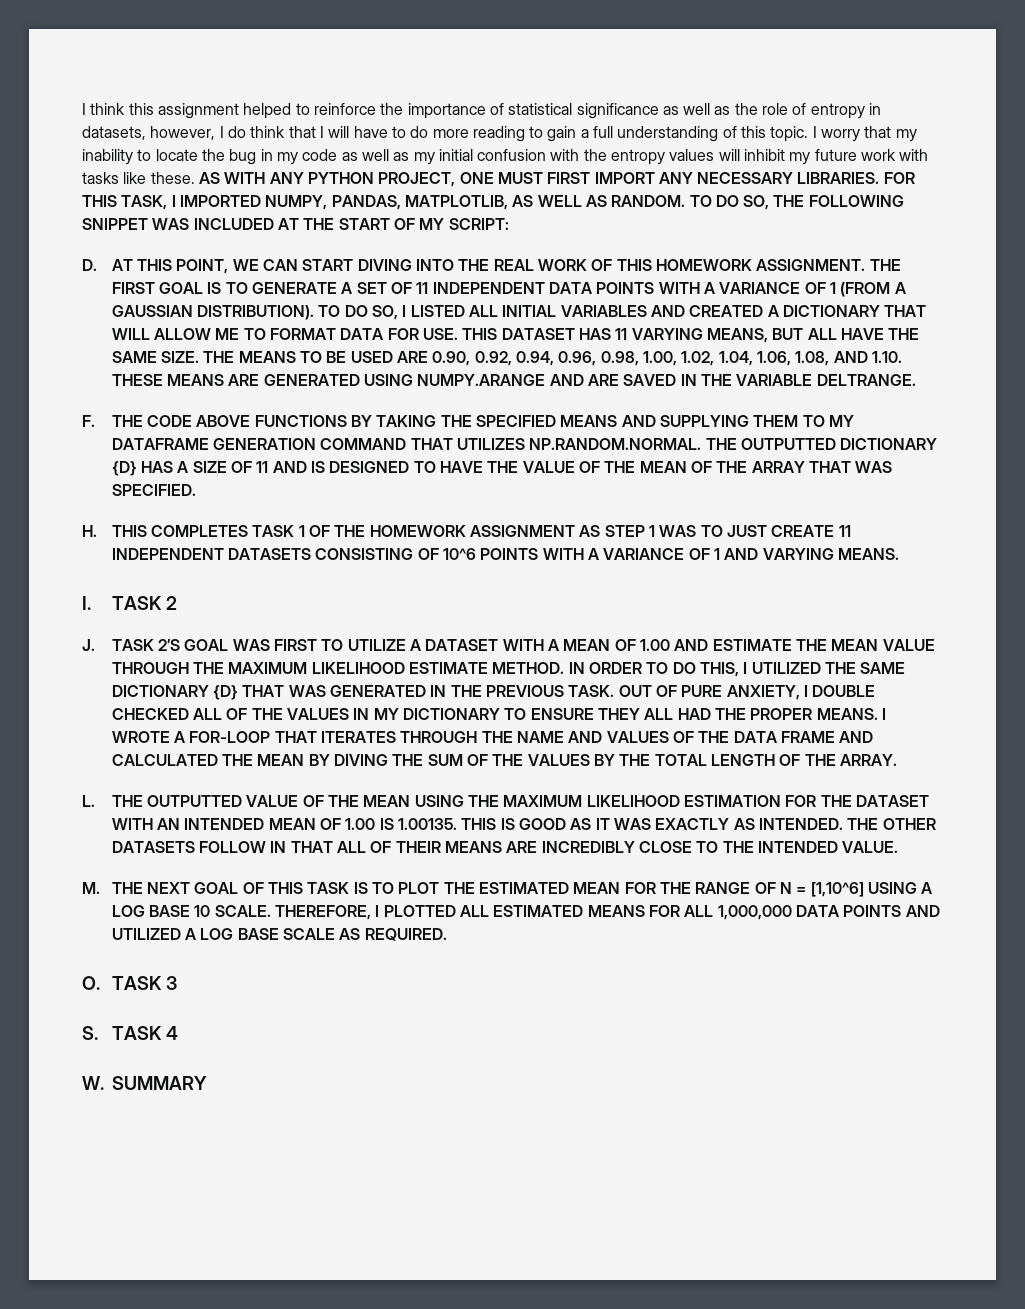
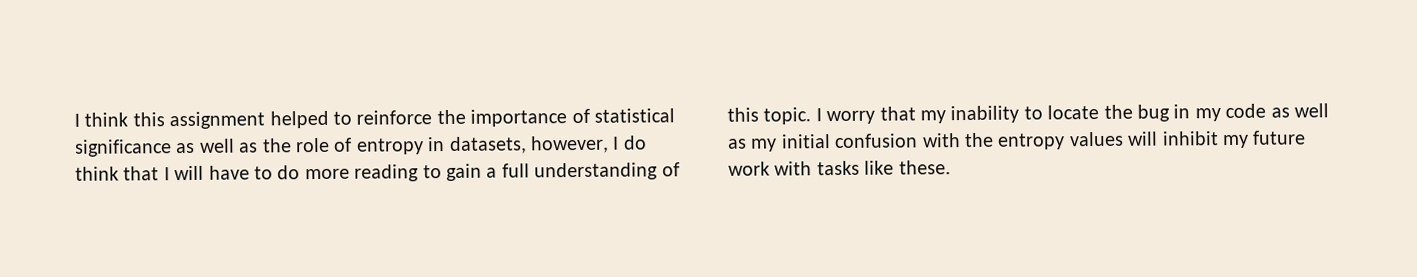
- AS WITH ANY PYTHON PROJECT, ONE MUST FIRST IMPORT ANY NECESSARY LIBRARIES. FOR THIS TASK, I IMPORTED NUMPY, PANDAS, MATPLOTLIB, AS WELL AS RANDOM. TO DO SO, THE FOLLOWING SNIPPET WAS INCLUDED AT THE START OF MY SCRIPT:
- D. AT THIS POINT, WE CAN START DIVING INTO THE REAL WORK OF THIS HOMEWORK ASSIGNMENT. THE FIRST GOAL IS TO GENERATE A SET OF 11 INDEPENDENT DATA POINTS WITH A VARIANCE OF 1 (FROM A GAUSSIAN DISTRIBUTION). TO DO SO, I LISTED ALL INITIAL VARIABLES AND CREATED A DICTIONARY THAT WILL ALLOW ME TO FORMAT DATA FOR USE. THIS DATASET HAS 11 VARYING MEANS, BUT ALL HAVE THE SAME SIZE. THE MEANS TO BE USED ARE 0.90, 0.92, 0.94, 0.96, 0.98, 1.00, 1.02, 1.04, 1.06, 1.08, AND 1.10. THESE MEANS ARE GENERATED USING NUMPY.ARANGE AND ARE SAVED IN THE VARIABLE DELTRANGE.
- F. THE CODE ABOVE FUNCTIONS BY TAKING THE SPECIFIED MEANS AND SUPPLYING THEM TO MY DATAFRAME GENERATION COMMAND THAT UTILIZES NP.RANDOM.NORMAL. THE OUTPUTTED DICTIONARY {D} HAS A SIZE OF 11 AND IS DESIGNED TO HAVE THE VALUE OF THE MEAN OF THE ARRAY THAT WAS SPECIFIED.
- H. THIS COMPLETES TASK 1 OF THE HOMEWORK ASSIGNMENT AS STEP 1 WAS TO JUST CREATE 11 INDEPENDENT DATASETS CONSISTING OF 10^6 POINTS WITH A VARIANCE OF 1 AND VARYING MEANS.
- I. TASK 2
- J. TASK 2’S GOAL WAS FIRST TO UTILIZE A DATASET WITH A MEAN OF 1.00 AND ESTIMATE THE MEAN VALUE THROUGH THE MAXIMUM LIKELIHOOD ESTIMATE METHOD. IN ORDER TO DO THIS, I UTILIZED THE SAME DICTIONARY {D} THAT WAS GENERATED IN THE PREVIOUS TASK. OUT OF PURE ANXIETY, I DOUBLE CHECKED ALL OF THE VALUES IN MY DICTIONARY TO ENSURE THEY ALL HAD THE PROPER MEANS. I WROTE A FOR-LOOP THAT ITERATES THROUGH THE NAME AND VALUES OF THE DATA FRAME AND CALCULATED THE MEAN BY DIVING THE SUM OF THE VALUES BY THE TOTAL LENGTH OF THE ARRAY.
- L. THE OUTPUTTED VALUE OF THE MEAN USING THE MAXIMUM LIKELIHOOD ESTIMATION FOR THE DATASET WITH AN INTENDED MEAN OF 1.00 IS 1.00135. THIS IS GOOD AS IT WAS EXACTLY AS INTENDED. THE OTHER DATASETS FOLLOW IN THAT ALL OF THEIR MEANS ARE INCREDIBLY CLOSE TO THE INTENDED VALUE.
- M. THE NEXT GOAL OF THIS TASK IS TO PLOT THE ESTIMATED MEAN FOR THE RANGE OF N = [1,10^6] USING A LOG BASE 10 SCALE. THEREFORE, I PLOTTED ALL ESTIMATED MEANS FOR ALL 1,000,000 DATA POINTS AND UTILIZED A LOG BASE SCALE AS REQUIRED.
- O. TASK 3
- S. TASK 4
- W. SUMMARY

